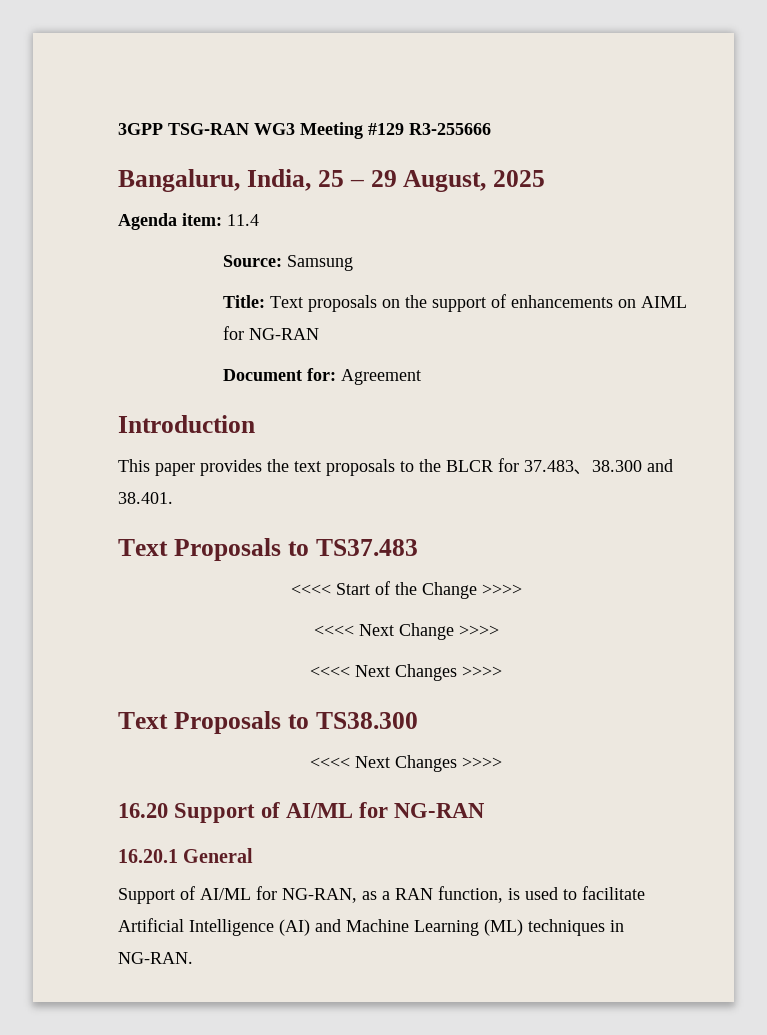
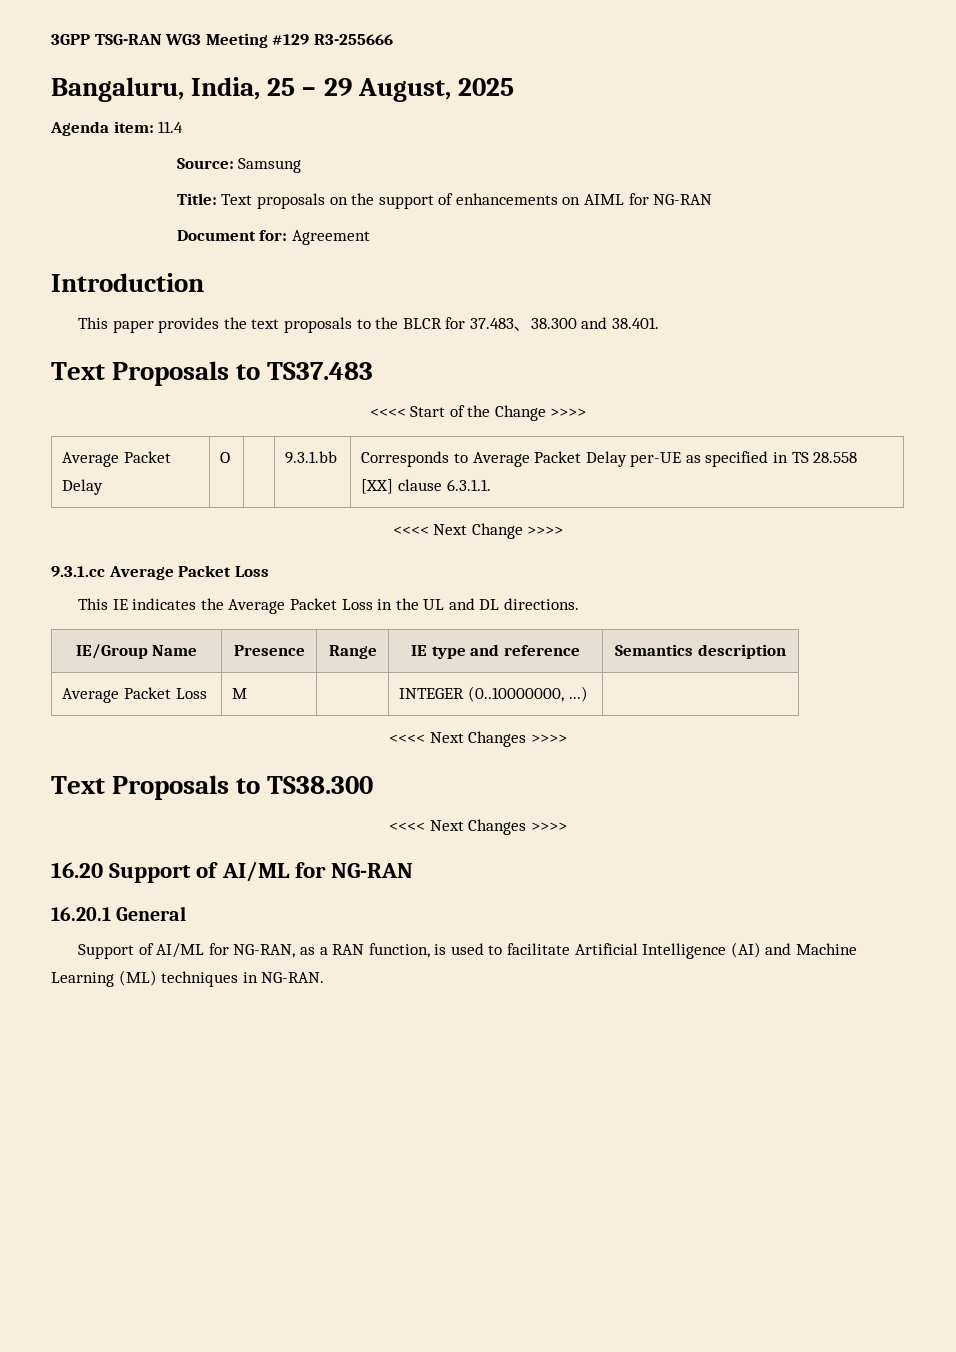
+ Average Packet Delay | O | | 9.3.1.bb | Corresponds to Average Packet Delay per-UE as specified in TS 28.558 [XX] clause 6.3.1.1.
  <<<< Next Change >>>>
+ 9.3.1.cc Average Packet Loss
+ This IE indicates the Average Packet Loss in the UL and DL directions.
+ IE/Group Name | Presence | Range | IE type and reference | Semantics description
+ Average Packet Loss | M | | INTEGER (0..10000000, ...) |

